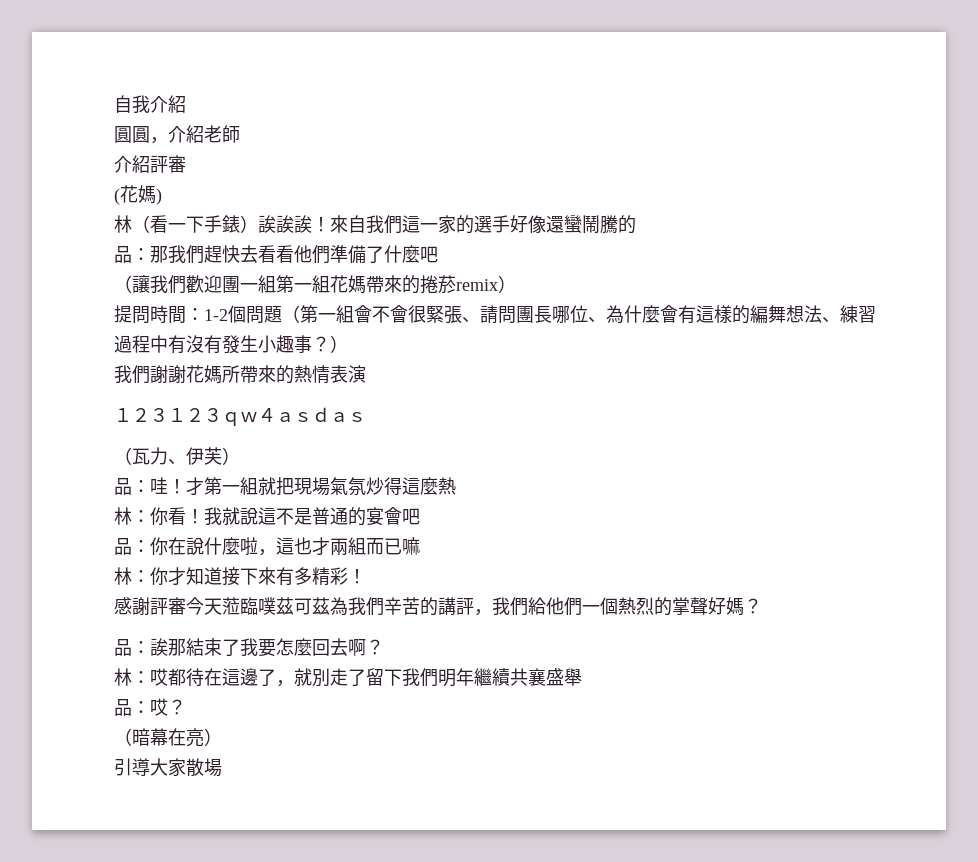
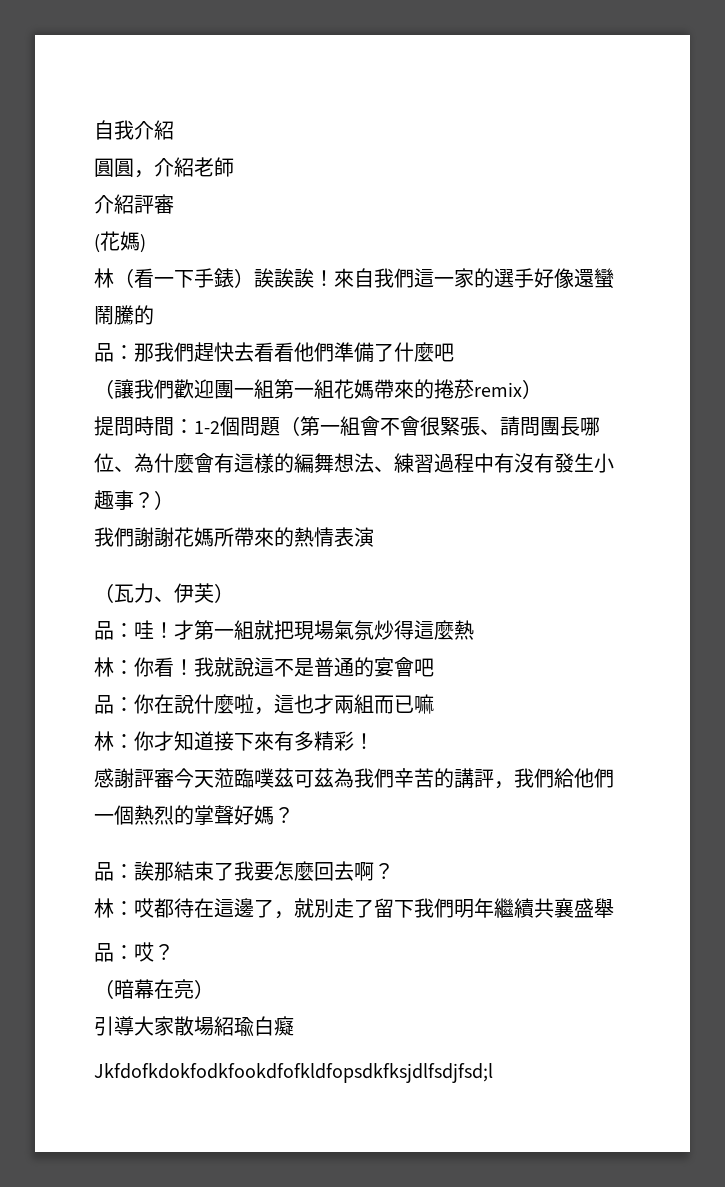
- １２３１２３ｑｗ４ａｓｄａｓ
- 引導大家散場
+ 引導大家散場紹瑜白癡
+ Jkfdofkdokfodkfookdfofkldfopsdkfksjdlfsdjfsd;l

